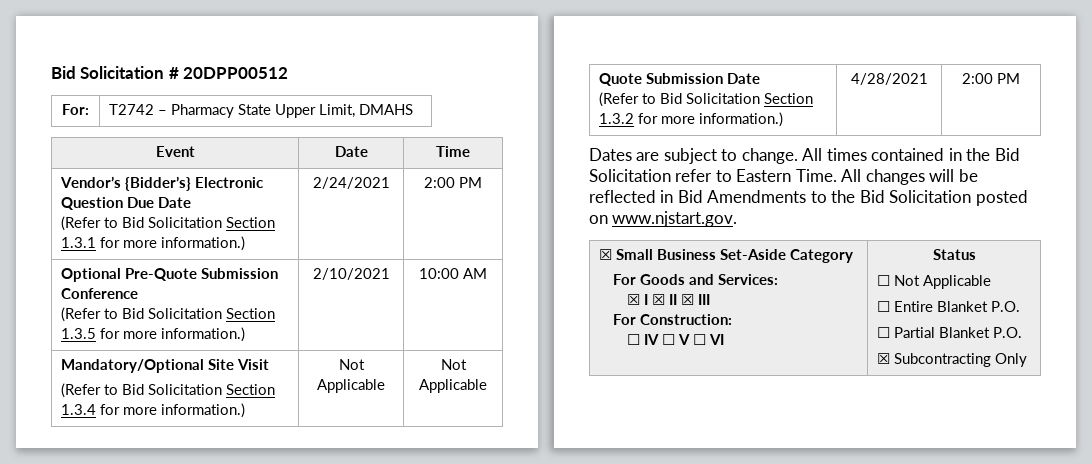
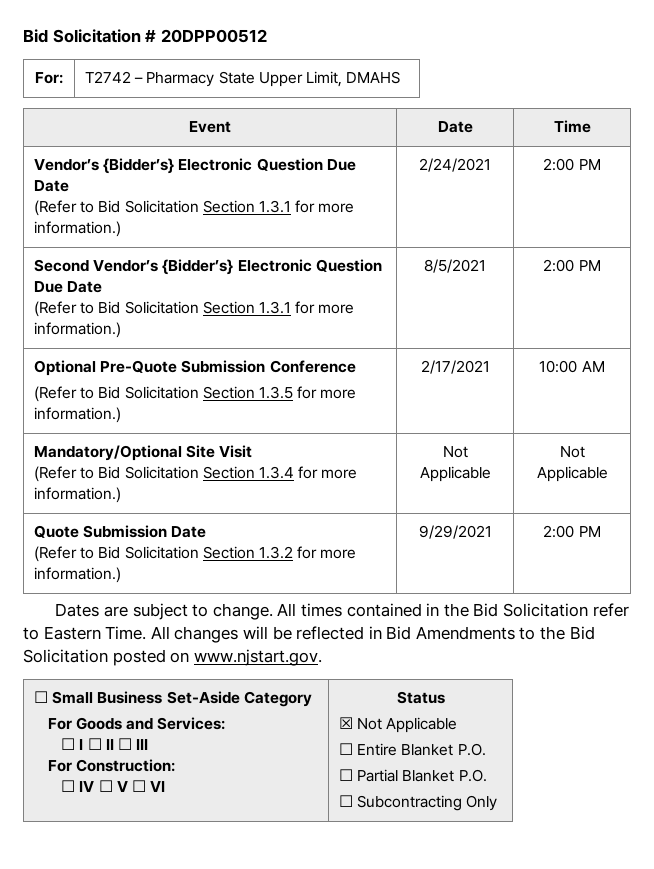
+ Second Vendor’s {Bidder’s} Electronic Question Due Date
+ (Refer to Bid Solicitation Section 1.3.1 for more information.) | 8/5/2021 | 2:00 PM
  Optional Pre-Quote Submission Conference
- (Refer to Bid Solicitation Section 1.3.5 for more information.) | 2/10/2021 | 10:00 AM
+ (Refer to Bid Solicitation Section 1.3.5 for more information.) | 2/17/2021 | 10:00 AM
  Quote Submission Date
- (Refer to Bid Solicitation Section 1.3.2 for more information.) | 4/28/2021 | 2:00 PM
+ (Refer to Bid Solicitation Section 1.3.2 for more information.) | 9/29/2021 | 2:00 PM
- ☒ Small Business Set-Aside Category
+ ☐ Small Business Set-Aside Category
  For Goods and Services:
- ☒ I ☒ II ☒ III
+ ☐ I ☐ II ☐ III
  For Construction:
  ☐ IV ☐ V ☐ VI | Status
- ☐ Not Applicable
+ ☒ Not Applicable
  ☐ Entire Blanket P.O.
  ☐ Partial Blanket P.O.
- ☒ Subcontracting Only
+ ☐ Subcontracting Only

